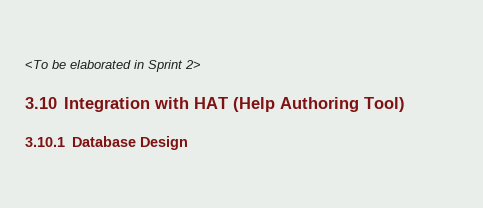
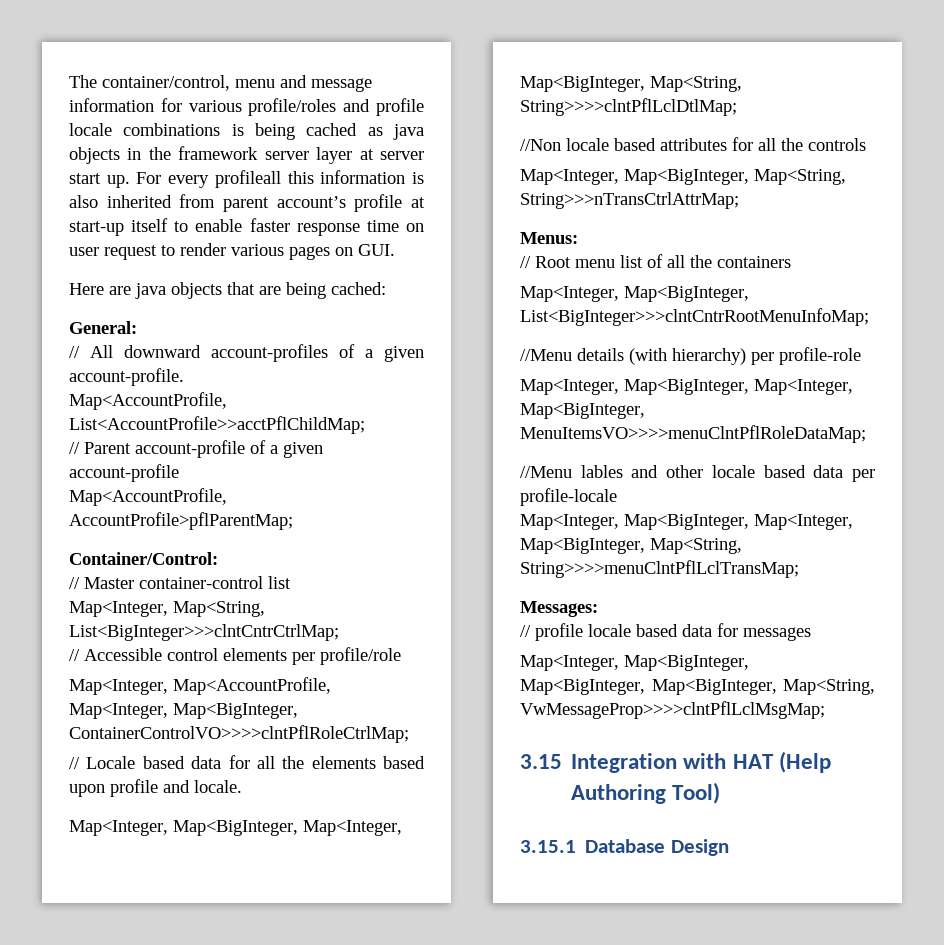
- <To be elaborated in Sprint 2>
- 3.10 Integration with HAT (Help Authoring Tool)
+ The container/control, menu and message information for various profile/roles and profile locale combinations is being cached as java objects in the framework server layer at server start up. For every profileall this information is also inherited from parent account’s profile at start-up itself to enable faster response time on user request to render various pages on GUI.
+ Here are java objects that are being cached:
+ General:
+ // All downward account-profiles of a given account-profile.
+ Map<AccountProfile, List<AccountProfile>>acctPflChildMap;
+ // Parent account-profile of a given account-profile
+ Map<AccountProfile, AccountProfile>pflParentMap;
+ Container/Control:
+ // Master container-control list
+ Map<Integer, Map<String, List<BigInteger>>>clntCntrCtrlMap;
+ // Accessible control elements per profile/role
+ Map<Integer, Map<AccountProfile, Map<Integer, Map<BigInteger, ContainerControlVO>>>>clntPflRoleCtrlMap;
+ // Locale based data for all the elements based upon profile and locale.
+ Map<Integer, Map<BigInteger, Map<Integer, Map<BigInteger, Map<String, String>>>>clntPflLclDtlMap;
+ //Non locale based attributes for all the controls
+ Map<Integer, Map<BigInteger, Map<String, String>>>nTransCtrlAttrMap;
+ Menus:
+ // Root menu list of all the containers
+ Map<Integer, Map<BigInteger, List<BigInteger>>>clntCntrRootMenuInfoMap;
+ //Menu details (with hierarchy) per profile-role
+ Map<Integer, Map<BigInteger, Map<Integer, Map<BigInteger, MenuItemsVO>>>>menuClntPflRoleDataMap;
+ //Menu lables and other locale based data per profile-locale
+ Map<Integer, Map<BigInteger, Map<Integer, Map<BigInteger, Map<String, String>>>>menuClntPflLclTransMap;
+ Messages:
+ // profile locale based data for messages
+ Map<Integer, Map<BigInteger, Map<BigInteger, Map<BigInteger, Map<String, VwMessageProp>>>>clntPflLclMsgMap;
+ 3.15 Integration with HAT (Help Authoring Tool)
- 3.10.1 Database Design
+ 3.15.1 Database Design

